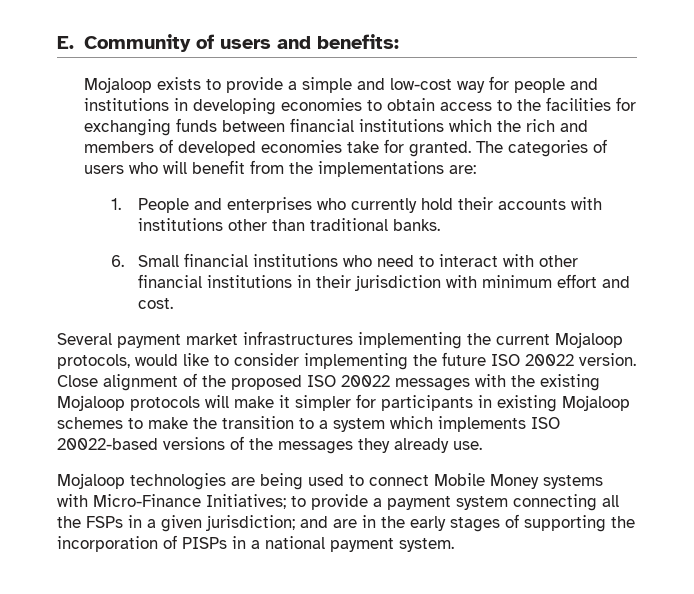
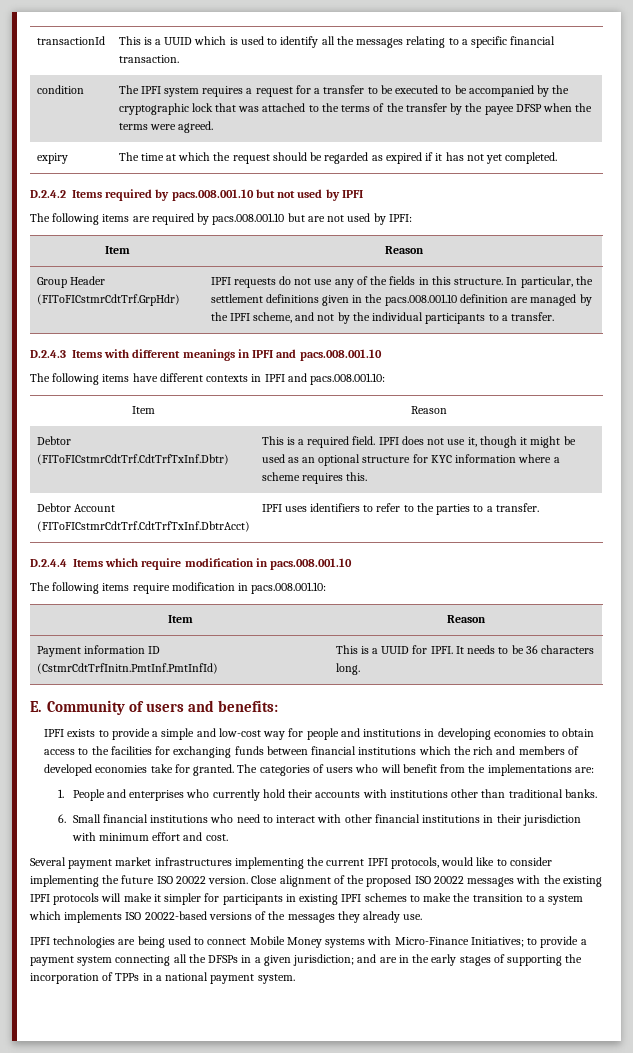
+ transactionId | This is a UUID which is used to identify all the messages relating to a specific financial transaction.
+ condition | The IPFI system requires a request for a transfer to be executed to be accompanied by the cryptographic lock that was attached to the terms of the transfer by the payee DFSP when the terms were agreed.
+ expiry | The time at which the request should be regarded as expired if it has not yet completed.
+ D.2.4.2 Items required by pacs.008.001.10 but not used by IPFI
+ The following items are required by pacs.008.001.10 but are not used by IPFI:
+ Item | Reason
+ Group Header (FIToFICstmrCdtTrf.GrpHdr) | IPFI requests do not use any of the fields in this structure. In particular, the settlement definitions given in the pacs.008.001.10 definition are managed by the IPFI scheme, and not by the individual participants to a transfer.
+ D.2.4.3 Items with different meanings in IPFI and pacs.008.001.10
+ The following items have different contexts in IPFI and pacs.008.001.10:
+ Item | Reason
+ Debtor (FIToFICstmrCdtTrf.CdtTrfTxInf.Dbtr) | This is a required field. IPFI does not use it, though it might be used as an optional structure for KYC information where a scheme requires this.
+ Debtor Account (FIToFICstmrCdtTrf.CdtTrfTxInf.DbtrAcct) | IPFI uses identifiers to refer to the parties to a transfer.
+ D.2.4.4 Items which require modification in pacs.008.001.10
+ The following items require modification in pacs.008.001.10:
+ Item | Reason
+ Payment information ID (CstmrCdtTrfInitn.PmtInf.PmtInfId) | This is a UUID for IPFI. It needs to be 36 characters long.
- Mojaloop exists to provide a simple and low-cost way for people and institutions in developing economies to obtain access to the facilities for exchanging funds between financial institutions which the rich and members of developed economies take for granted.
+ IPFI exists to provide a simple and low-cost way for people and institutions in developing economies to obtain access to the facilities for exchanging funds between financial institutions which the rich and members of developed economies take for granted.
- Several payment market infrastructures implementing the current Mojaloop protocols, would like to consider implementing the future ISO 20022 version.
+ Several payment market infrastructures implementing the current IPFI protocols, would like to consider implementing the future ISO 20022 version.
- Close alignment of the proposed ISO 20022 messages with the existing Mojaloop protocols will make it simpler for participants in existing Mojaloop schemes to make the transition to a system which implements ISO 20022-based versions of the messages they already use.
+ Close alignment of the proposed ISO 20022 messages with the existing IPFI protocols will make it simpler for participants in existing IPFI schemes to make the transition to a system which implements ISO 20022-based versions of the messages they already use.
- Mojaloop technologies are being used to connect Mobile Money systems with Micro-Finance Initiatives; to provide a payment system connecting all the FSPs in a given jurisdiction; and are in the early stages of supporting the incorporation of PISPs in a national payment system.
+ IPFI technologies are being used to connect Mobile Money systems with Micro-Finance Initiatives; to provide a payment system connecting all the DFSPs in a given jurisdiction; and are in the early stages of supporting the incorporation of TPPs in a national payment system.

